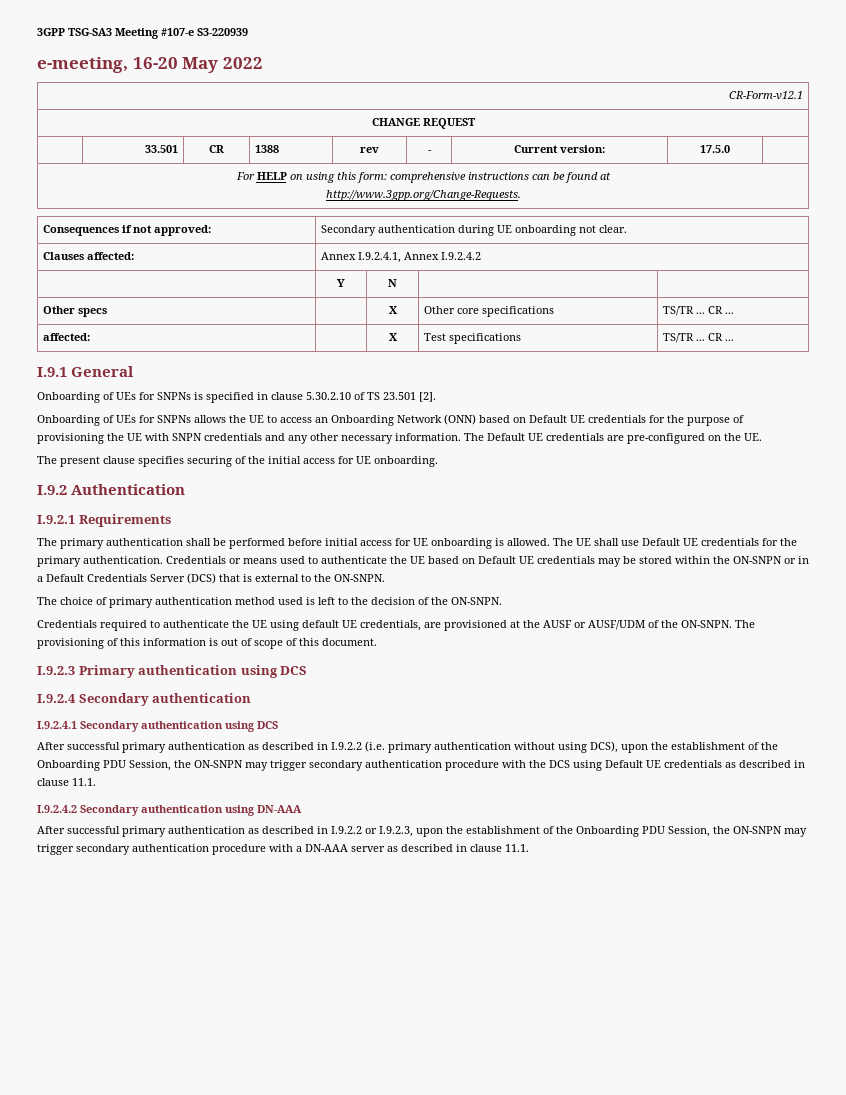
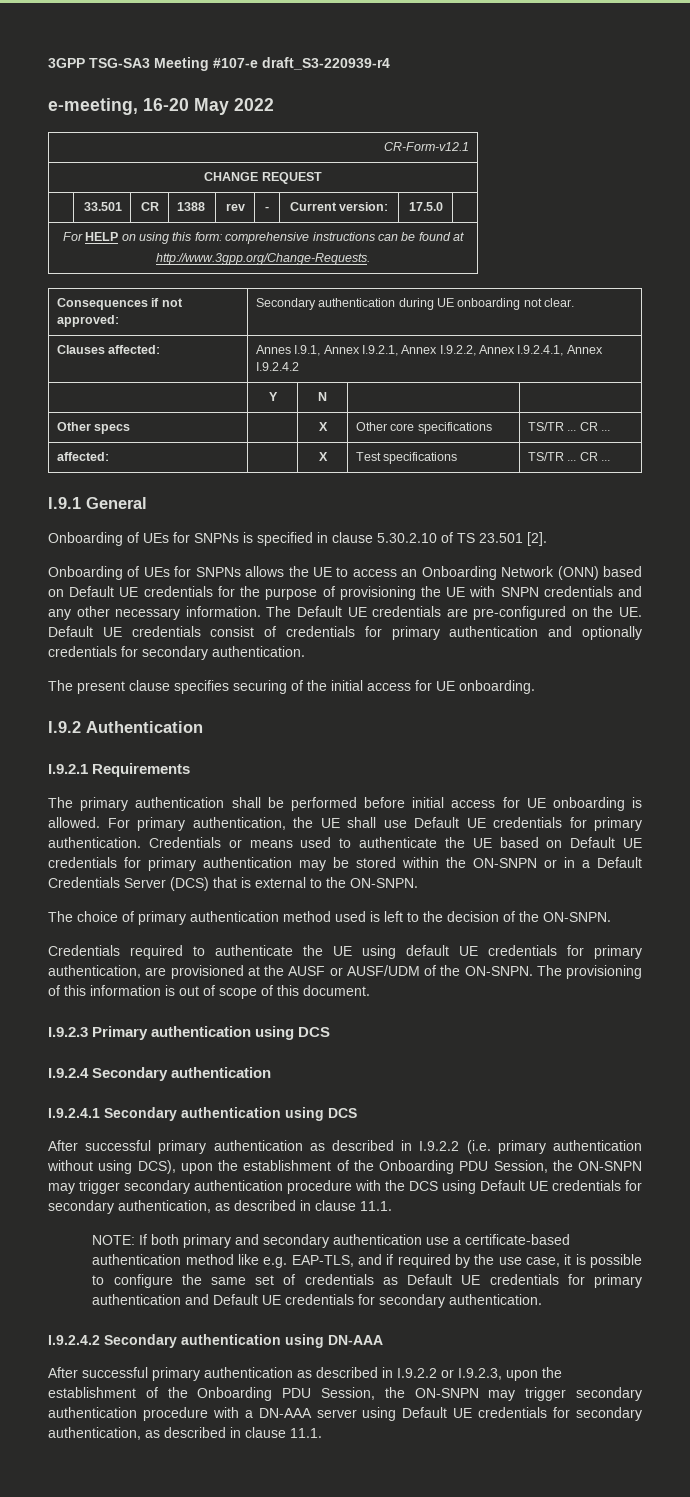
- 3GPP TSG-SA3 Meeting #107-e S3-220939
+ 3GPP TSG-SA3 Meeting #107-e draft_S3-220939-r4
- Clauses affected: | Annex I.9.2.4.1, Annex I.9.2.4.2
+ Clauses affected: | Annes I.9.1, Annex I.9.2.1, Annex I.9.2.2, Annex I.9.2.4.1, Annex I.9.2.4.2
- The Default UE credentials are pre-configured on the UE.
+ The Default UE credentials are pre-configured on the UE. Default UE credentials consist of credentials for primary authentication and optionally credentials for secondary authentication.
- The UE shall use Default UE credentials for the primary authentication.
+ For primary authentication, the UE shall use Default UE credentials for primary authentication.
- Credentials or means used to authenticate the UE based on Default UE credentials may be stored within the ON-SNPN or in a Default Credentials Server (DCS) that is external to the ON-SNPN.
+ Credentials or means used to authenticate the UE based on Default UE credentials for primary authentication may be stored within the ON-SNPN or in a Default Credentials Server (DCS) that is external to the ON-SNPN.
- Credentials required to authenticate the UE using default UE credentials, are provisioned at the AUSF or AUSF/UDM of the ON-SNPN.
+ Credentials required to authenticate the UE using default UE credentials for primary authentication, are provisioned at the AUSF or AUSF/UDM of the ON-SNPN.
- After successful primary authentication as described in I.9.2.2 (i.e. primary authentication without using DCS), upon the establishment of the Onboarding PDU Session, the ON-SNPN may trigger secondary authentication procedure with the DCS using Default UE credentials as described in clause 11.1.
+ After successful primary authentication as described in I.9.2.2 (i.e. primary authentication without using DCS), upon the establishment of the Onboarding PDU Session, the ON-SNPN may trigger secondary authentication procedure with the DCS using Default UE credentials for secondary authentication, as described in clause 11.1.
+ NOTE: If both primary and secondary authentication use a certificate-based authentication method like e.g. EAP-TLS, and if required by the use case, it is possible to configure the same set of credentials as Default UE credentials for primary authentication and Default UE credentials for secondary authentication.
- After successful primary authentication as described in I.9.2.2 or I.9.2.3, upon the establishment of the Onboarding PDU Session, the ON-SNPN may trigger secondary authentication procedure with a DN-AAA server as described in clause 11.1.
+ After successful primary authentication as described in I.9.2.2 or I.9.2.3, upon the establishment of the Onboarding PDU Session, the ON-SNPN may trigger secondary authentication procedure with a DN-AAA server using Default UE credentials for secondary authentication, as described in clause 11.1.

